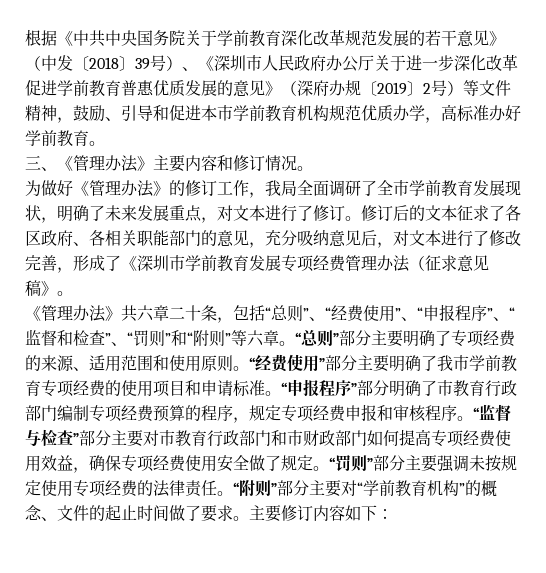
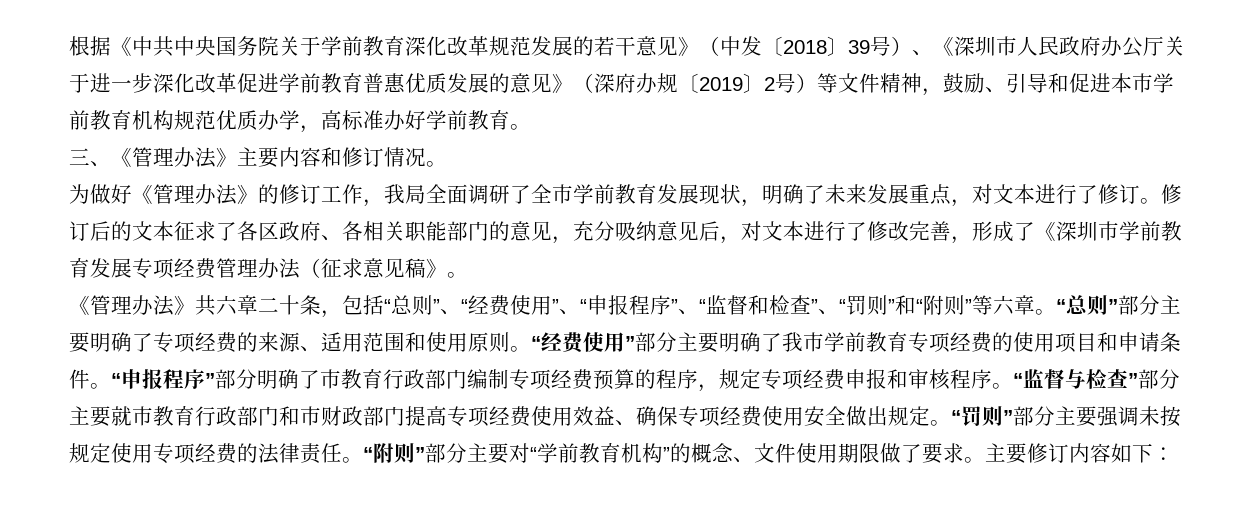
- “经费使用”部分主要明确了我市学前教育专项经费的使用项目和申请标准。
+ “经费使用”部分主要明确了我市学前教育专项经费的使用项目和申请条件。
- “监督与检查”部分主要对市教育行政部门和市财政部门如何提高专项经费使用效益，确保专项经费使用安全做了规定。
+ “监督与检查”部分主要就市教育行政部门和市财政部门提高专项经费使用效益、确保专项经费使用安全做出规定。
- “附则”部分主要对“学前教育机构”的概念、文件的起止时间做了要求。
+ “附则”部分主要对“学前教育机构”的概念、文件使用期限做了要求。

